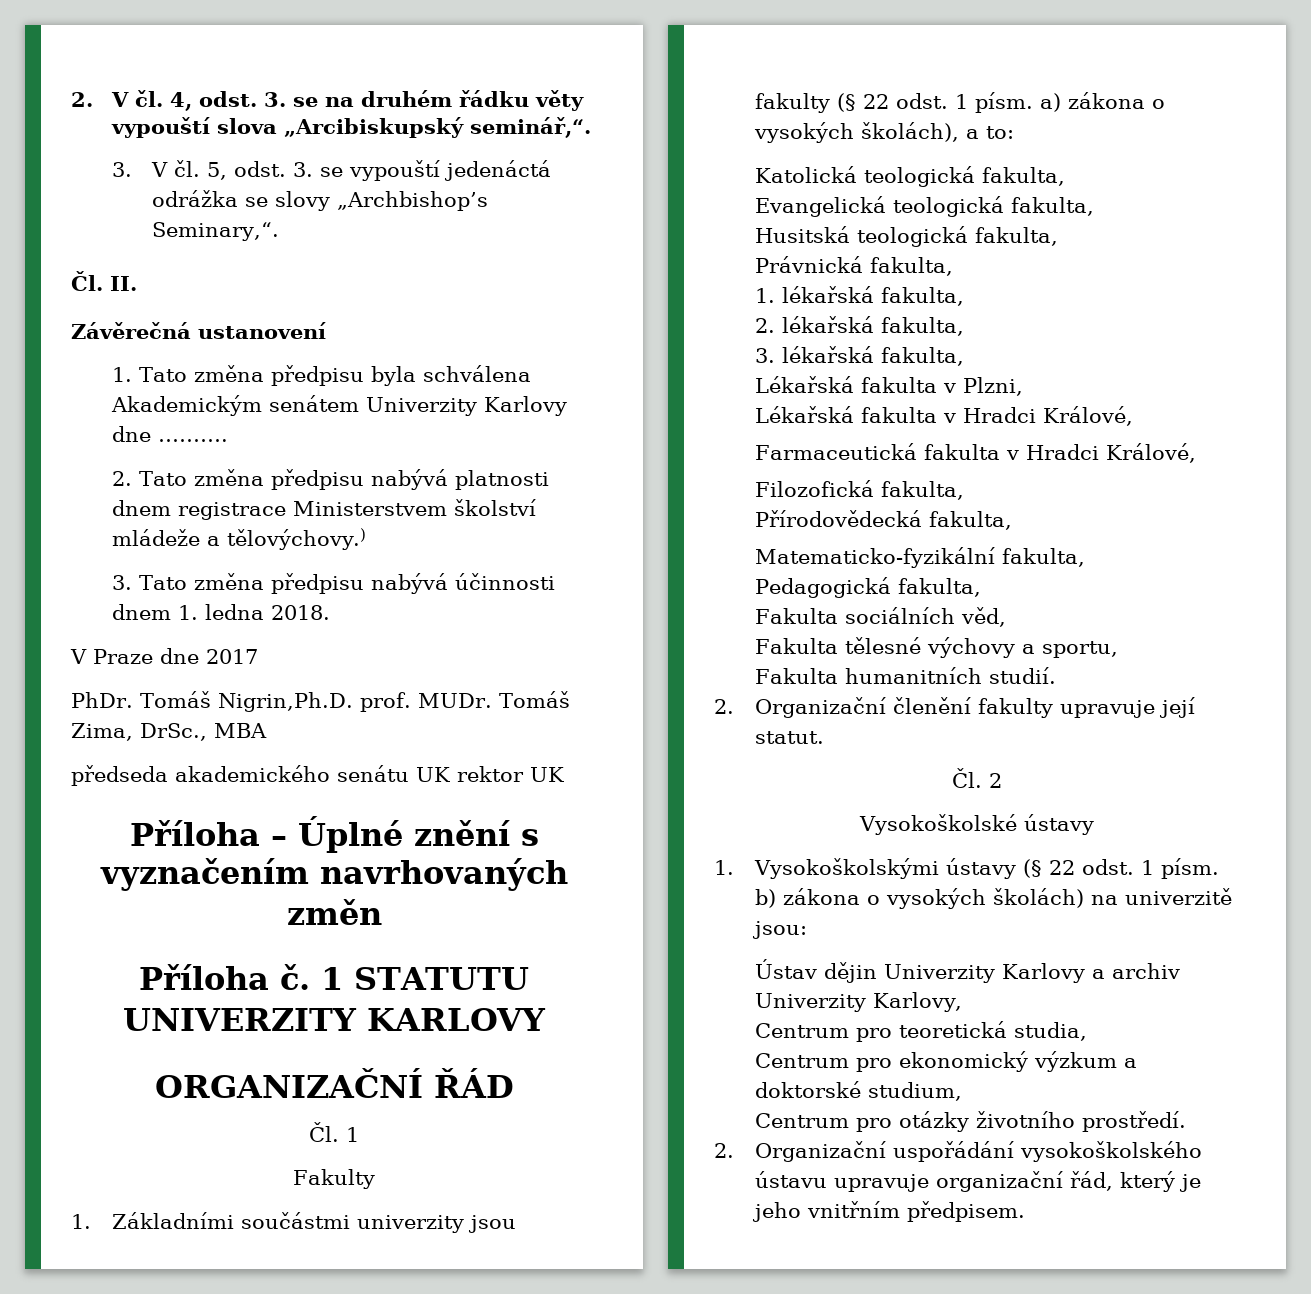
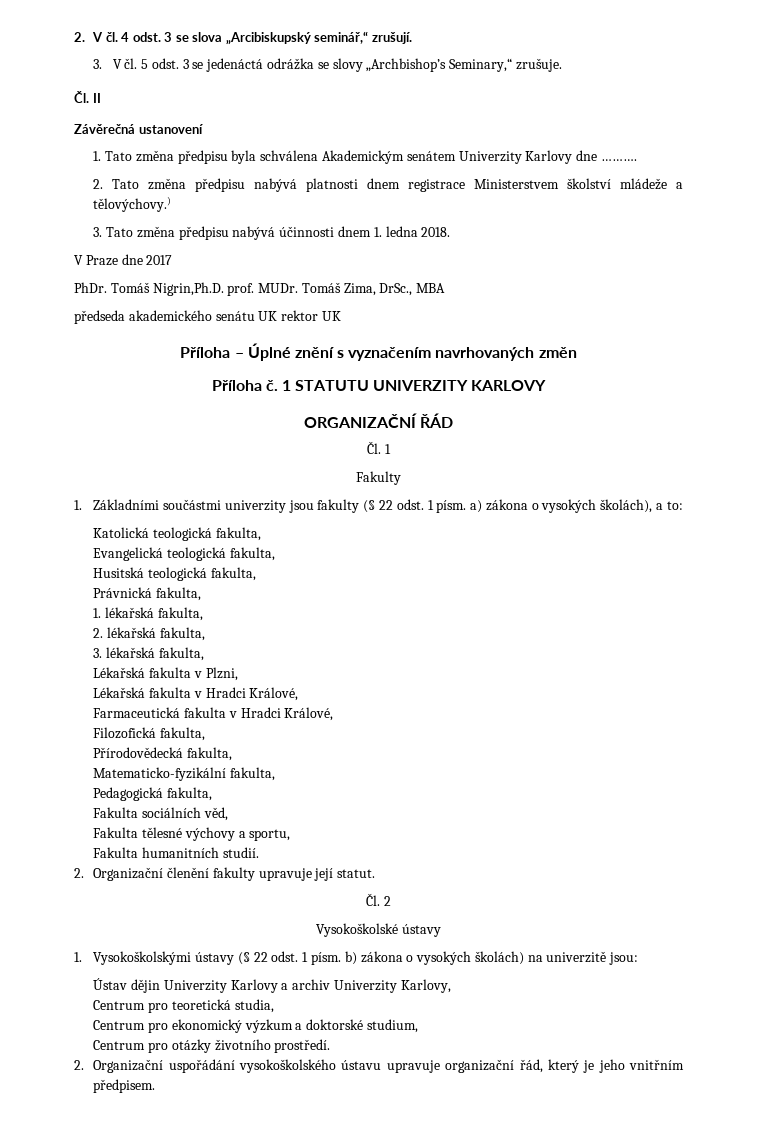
- 2. V čl. 4, odst. 3. se na druhém řádku věty vypouští slova „Arcibiskupský seminář,“.
- 3. V čl. 5, odst. 3. se vypouští jedenáctá odrážka se slovy „Archbishop’s Seminary,“.
- Čl. II.
+ 2. V čl. 4 odst. 3 se slova „Arcibiskupský seminář,“ zrušují.
+ 3. V čl. 5 odst. 3 se jedenáctá odrážka se slovy „Archbishop’s Seminary,“ zrušuje.
+ Čl. II

